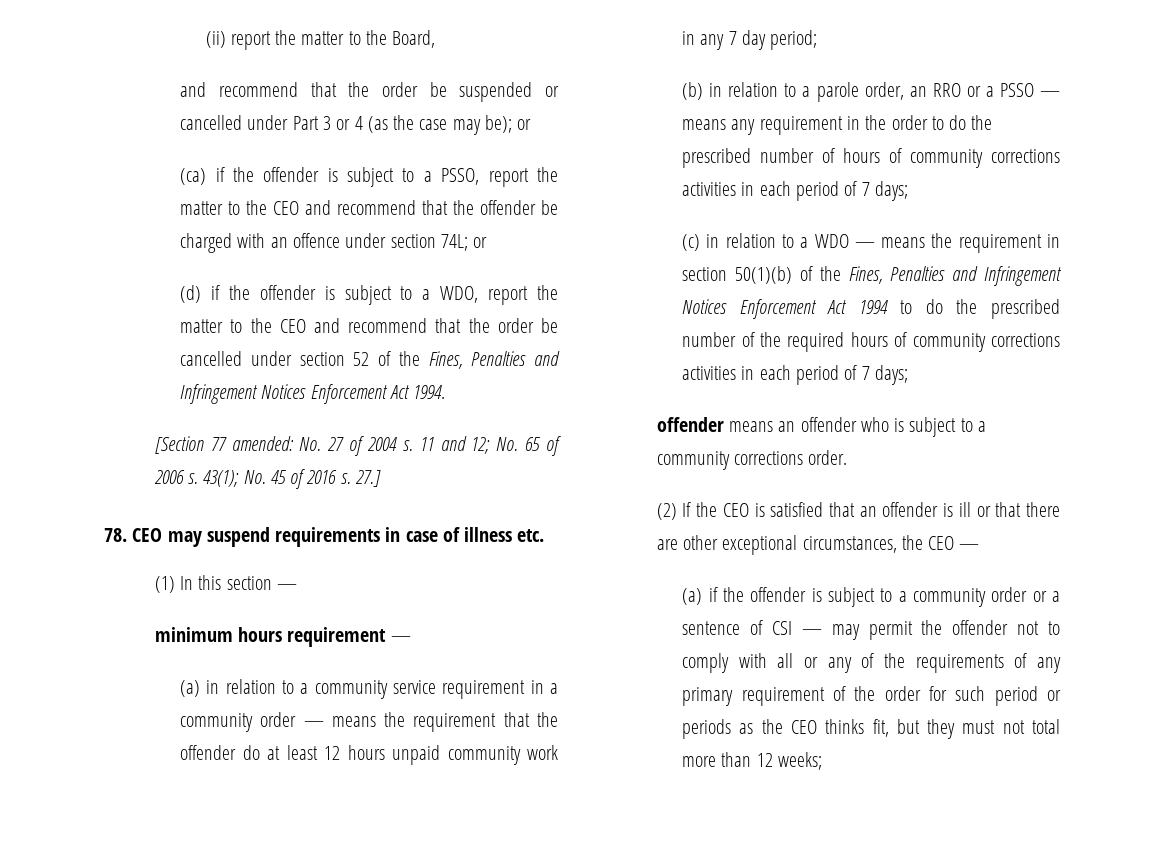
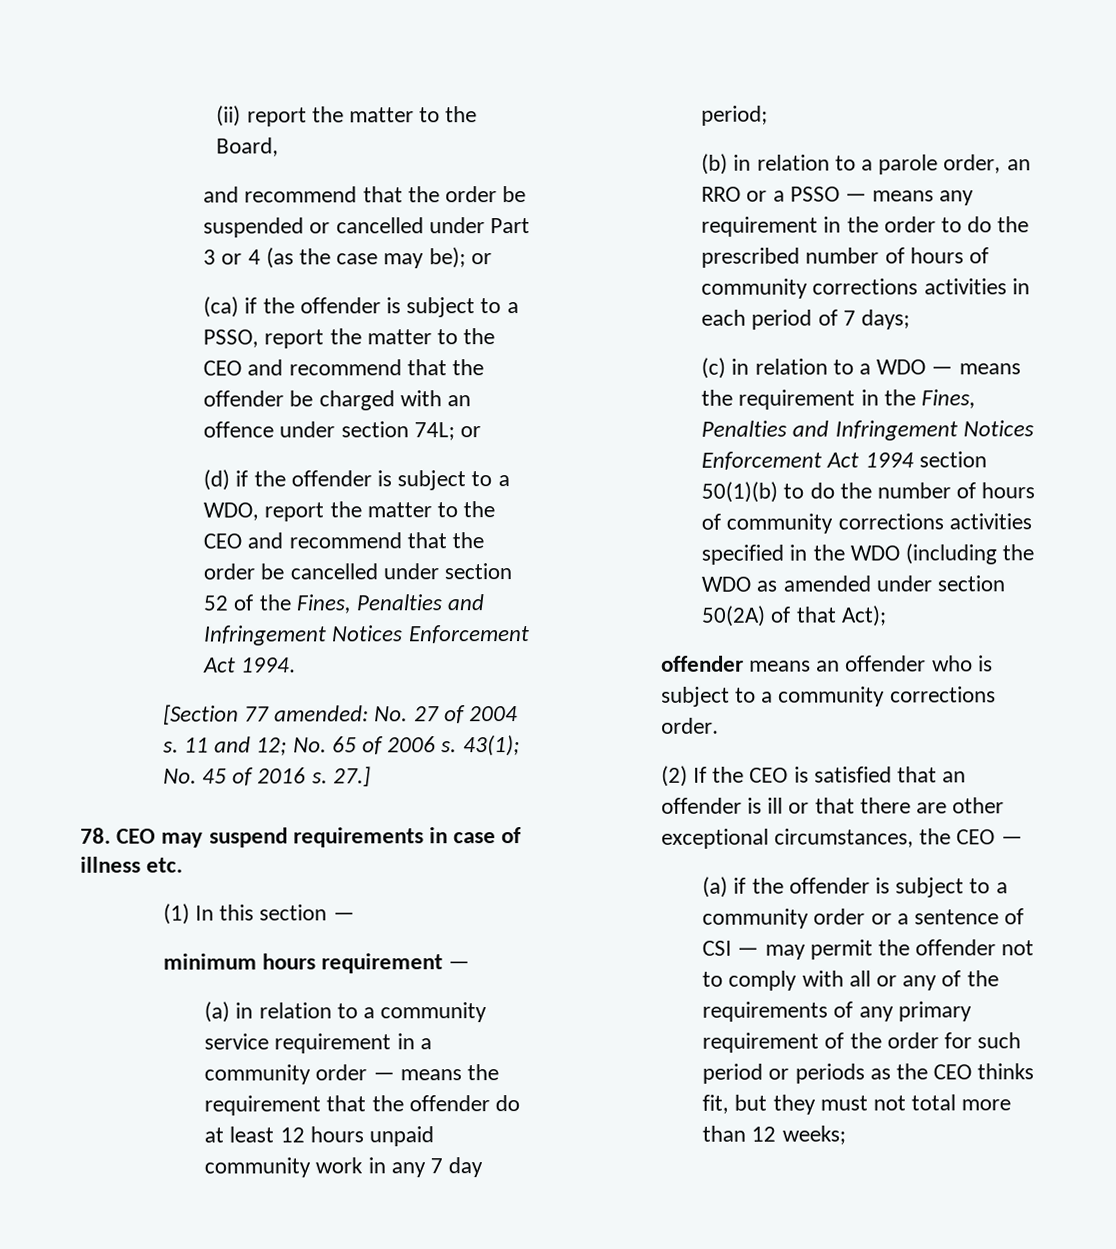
- (c) in relation to a WDO — means the requirement in section 50(1)(b) of the Fines, Penalties and Infringement Notices Enforcement Act 1994 to do the prescribed number of the required hours of community corrections activities in each period of 7 days;
+ (c) in relation to a WDO — means the requirement in the Fines, Penalties and Infringement Notices Enforcement Act 1994 section 50(1)(b) to do the number of hours of community corrections activities specified in the WDO (including the WDO as amended under section 50(2A) of that Act);

